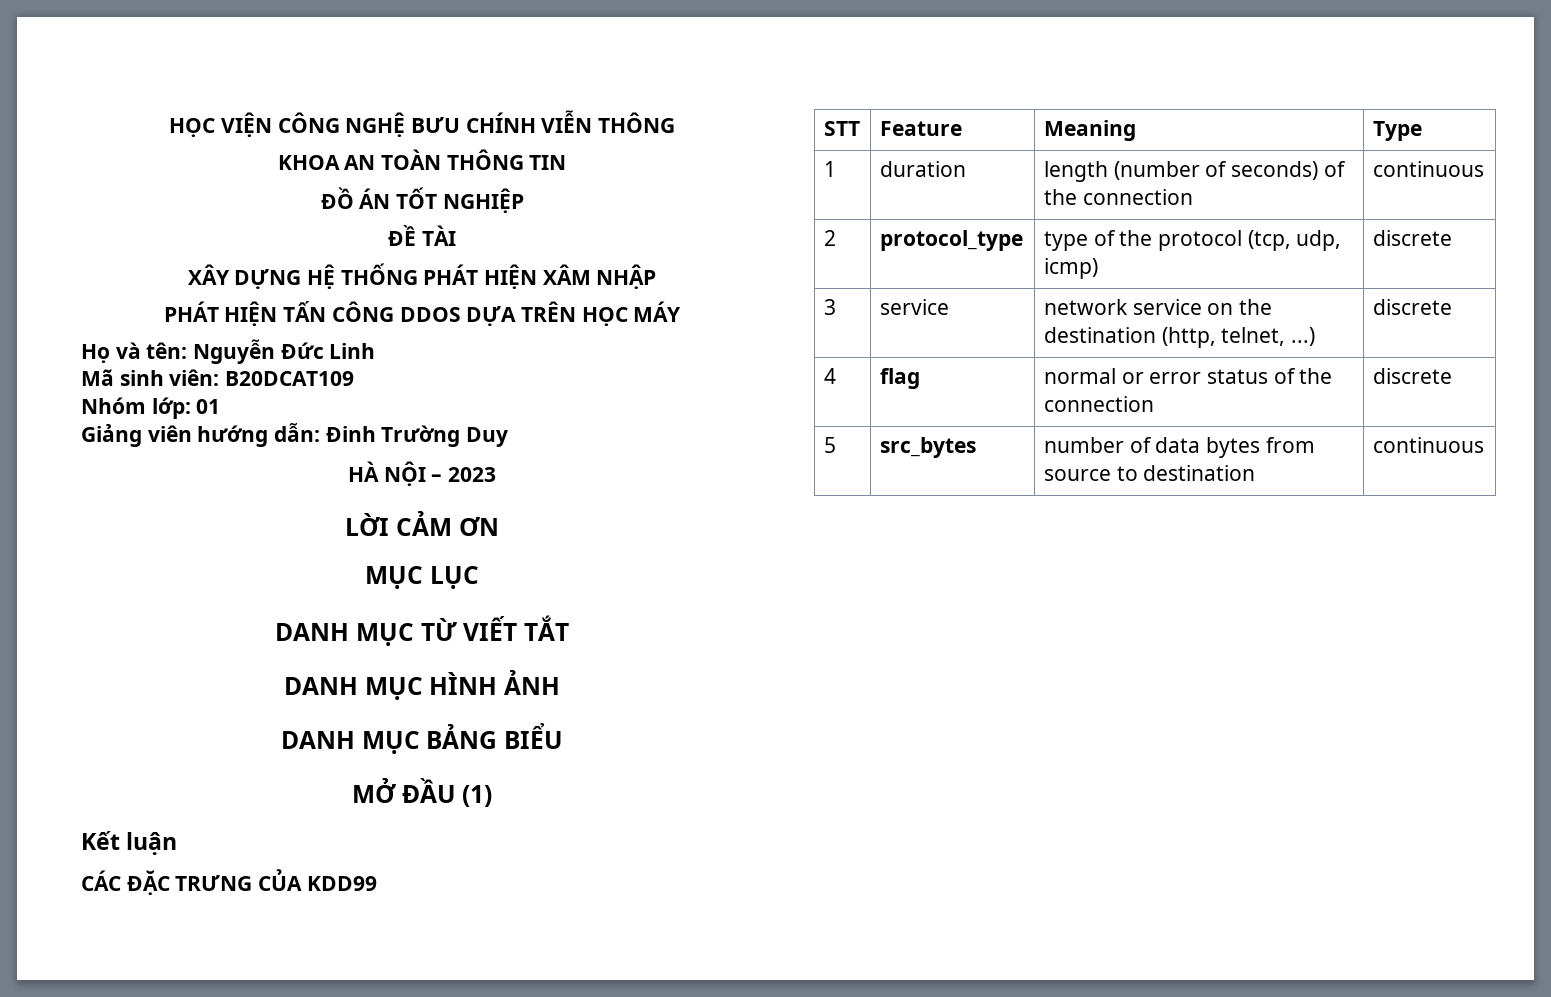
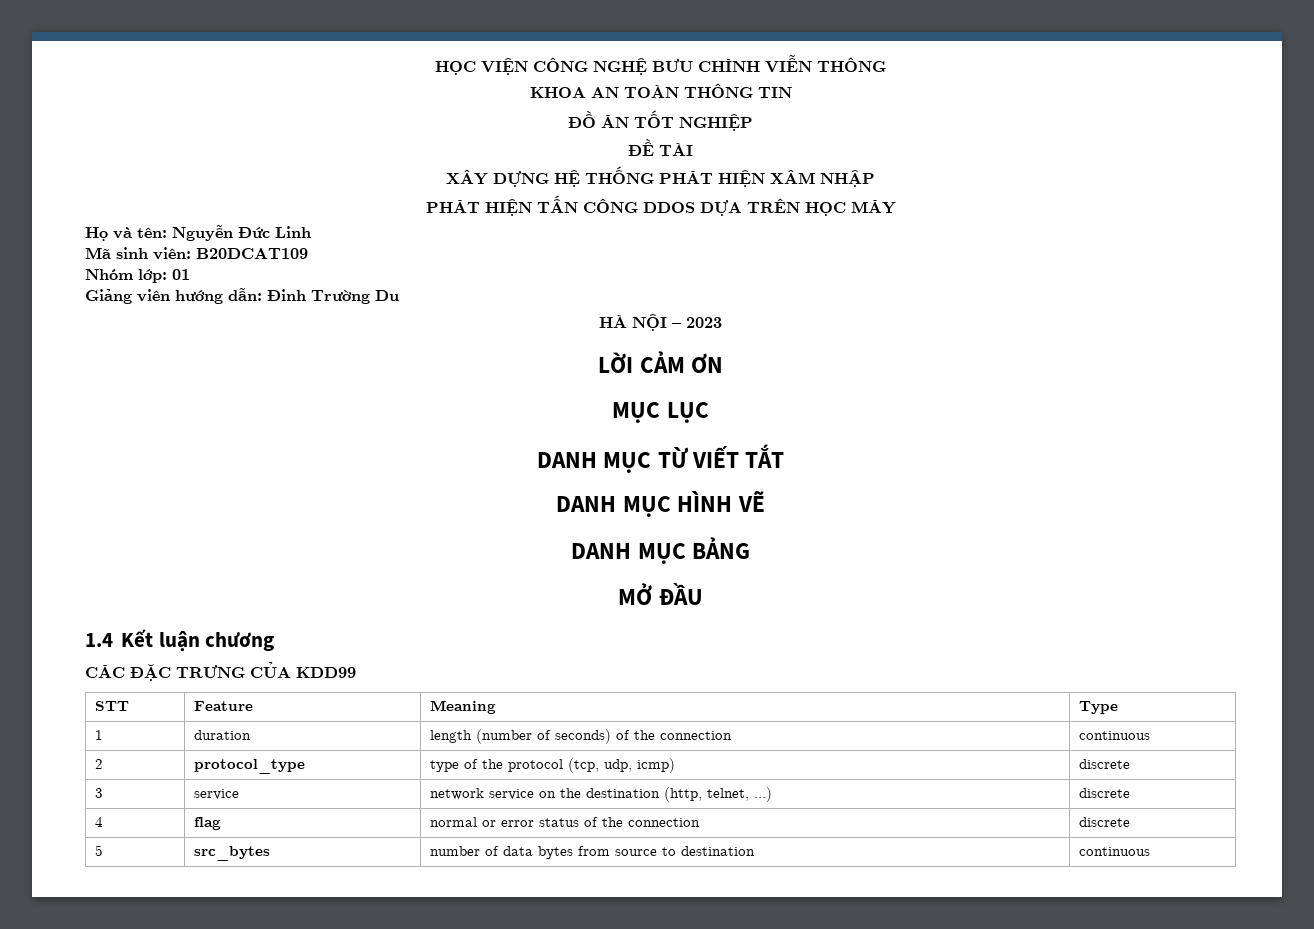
- Giảng viên hướng dẫn: Đinh Trường Duy
+ Giảng viên hướng dẫn: Đinh Trường Du
- DANH MỤC HÌNH ẢNH
+ DANH MỤC HÌNH VẼ
- DANH MỤC BẢNG BIỂU
+ DANH MỤC BẢNG
- MỞ ĐẦU (1)
- Kết luận
+ MỞ ĐẦU
+ 1.4 Kết luận chương

